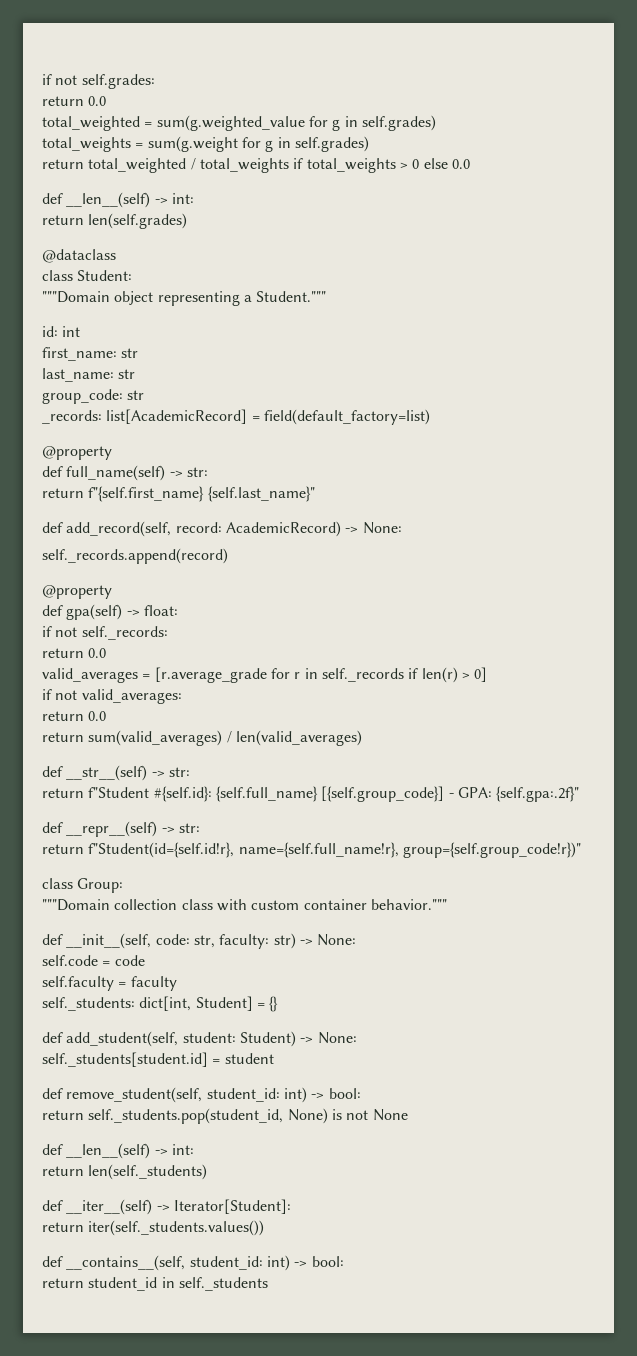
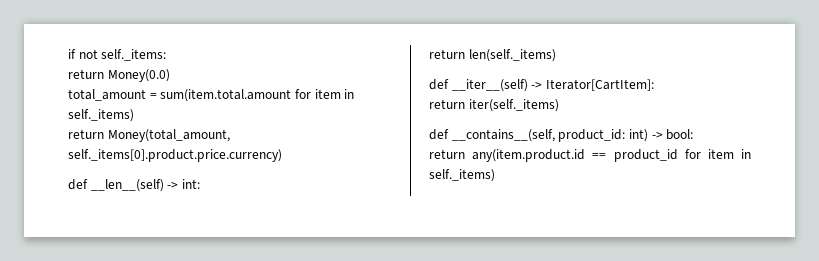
- if not self.grades:
- return 0.0
- total_weighted = sum(g.weighted_value for g in self.grades)
- total_weights = sum(g.weight for g in self.grades)
- return total_weighted / total_weights if total_weights > 0 else 0.0
+ if not self._items:
+ return Money(0.0)
+ total_amount = sum(item.total.amount for item in self._items)
+ return Money(total_amount, self._items[0].product.price.currency)
  def __len__(self) -> int:
- return len(self.grades)
- @dataclass
- class Student:
- """Domain object representing a Student."""
- id: int
- first_name: str
- last_name: str
- group_code: str
- _records: list[AcademicRecord] = field(default_factory=list)
- @property
- def full_name(self) -> str:
- return f"{self.first_name} {self.last_name}"
- def add_record(self, record: AcademicRecord) -> None:
- self._records.append(record)
- @property
- def gpa(self) -> float:
- if not self._records:
- return 0.0
- valid_averages = [r.average_grade for r in self._records if len(r) > 0]
- if not valid_averages:
- return 0.0
- return sum(valid_averages) / len(valid_averages)
- def __str__(self) -> str:
- return f"Student #{self.id}: {self.full_name} [{self.group_code}] - GPA: {self.gpa:.2f}"
- def __repr__(self) -> str:
- return f"Student(id={self.id!r}, name={self.full_name!r}, group={self.group_code!r})"
- class Group:
- """Domain collection class with custom container behavior."""
- def __init__(self, code: str, faculty: str) -> None:
- self.code = code
- self.faculty = faculty
- self._students: dict[int, Student] = {}
- def add_student(self, student: Student) -> None:
- self._students[student.id] = student
- def remove_student(self, student_id: int) -> bool:
- return self._students.pop(student_id, None) is not None
- def __len__(self) -> int:
- return len(self._students)
- def __iter__(self) -> Iterator[Student]:
- return iter(self._students.values())
- def __contains__(self, student_id: int) -> bool:
- return student_id in self._students
+ return len(self._items)
+ def __iter__(self) -> Iterator[CartItem]:
+ return iter(self._items)
+ def __contains__(self, product_id: int) -> bool:
+ return any(item.product.id == product_id for item in self._items)

